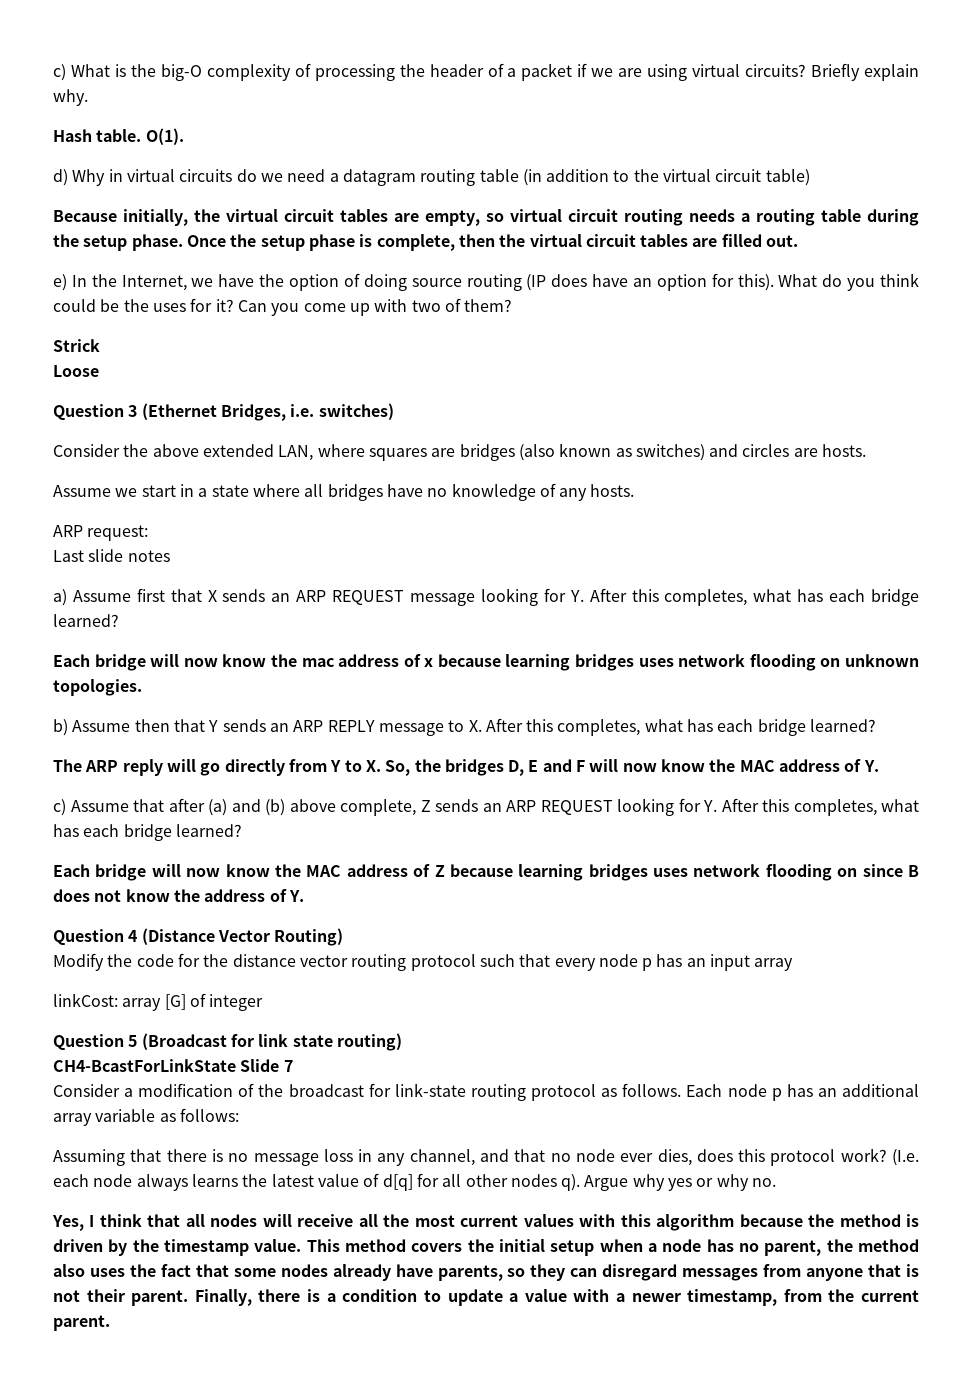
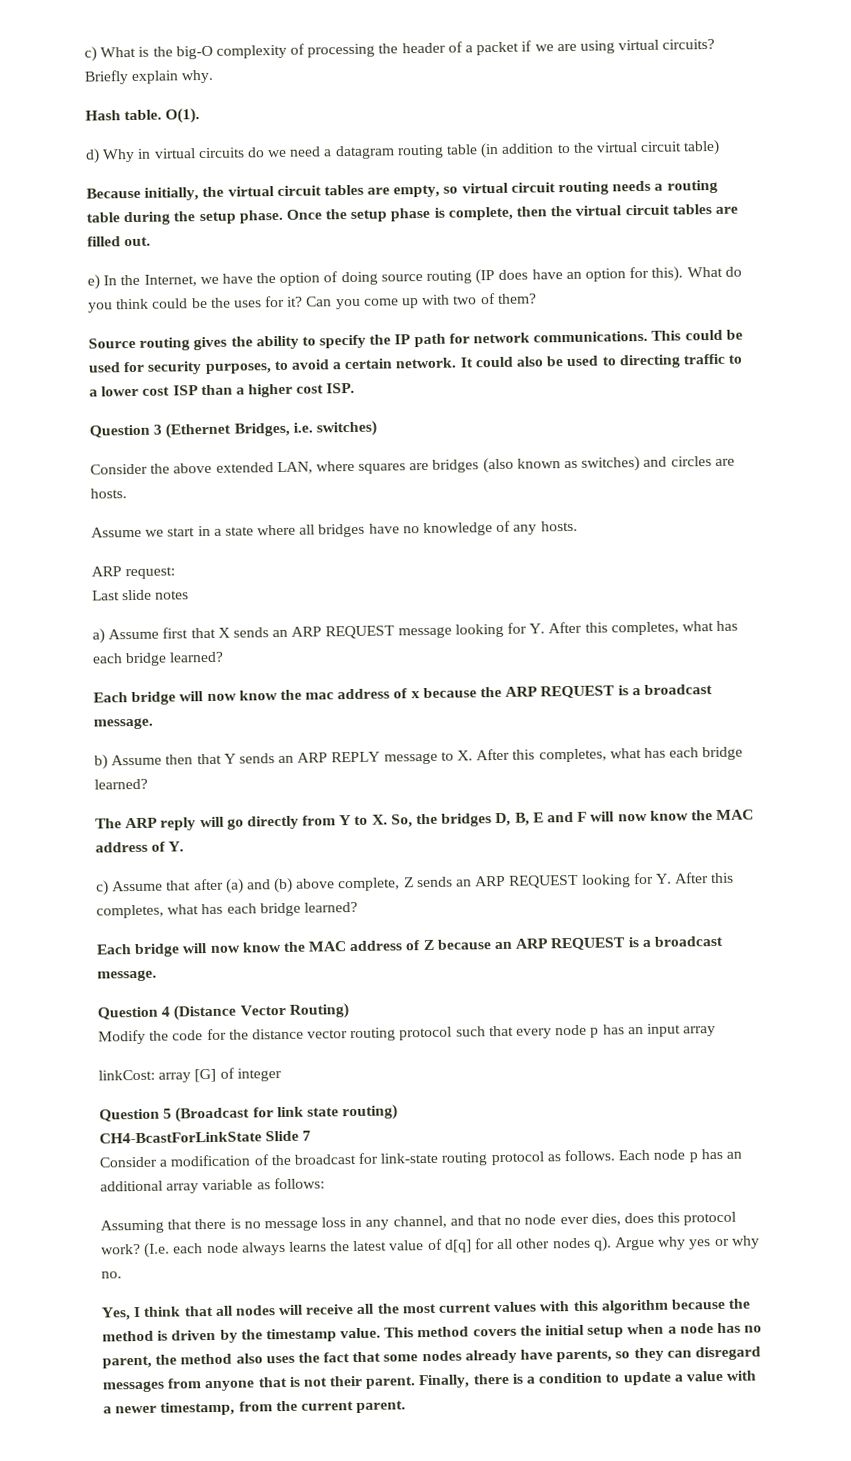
- Strick
- Loose
+ Source routing gives the ability to specify the IP path for network communications. This could be used for security purposes, to avoid a certain network. It could also be used to directing traffic to a lower cost ISP than a higher cost ISP.
- Each bridge will now know the mac address of x because learning bridges uses network flooding on unknown topologies.
+ Each bridge will now know the mac address of x because the ARP REQUEST is a broadcast message.
- The ARP reply will go directly from Y to X. So, the bridges D, E and F will now know the MAC address of Y.
+ The ARP reply will go directly from Y to X. So, the bridges D, B, E and F will now know the MAC address of Y.
- Each bridge will now know the MAC address of Z because learning bridges uses network flooding on since B does not know the address of Y.
+ Each bridge will now know the MAC address of Z because an ARP REQUEST is a broadcast message.

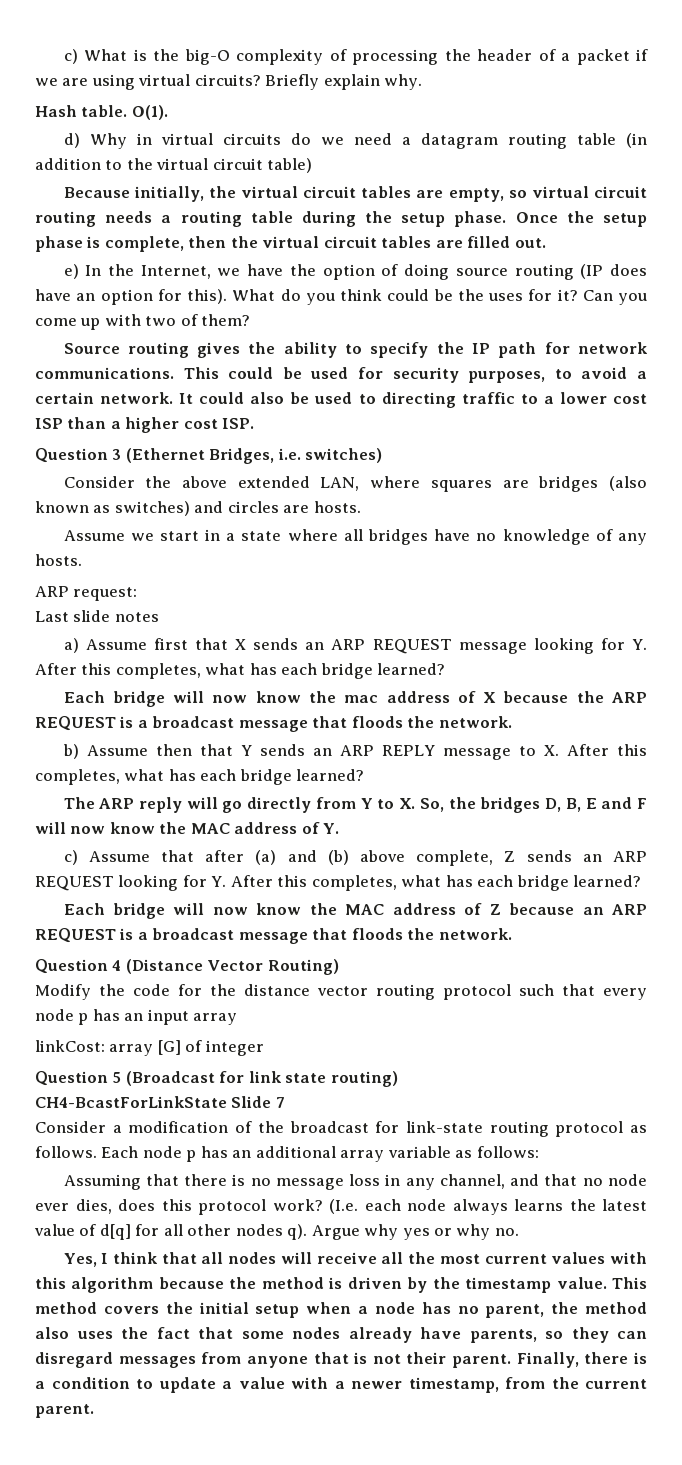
- Each bridge will now know the mac address of x because the ARP REQUEST is a broadcast message.
+ Each bridge will now know the mac address of X because the ARP REQUEST is a broadcast message that floods the network.
- Each bridge will now know the MAC address of Z because an ARP REQUEST is a broadcast message.
+ Each bridge will now know the MAC address of Z because an ARP REQUEST is a broadcast message that floods the network.

